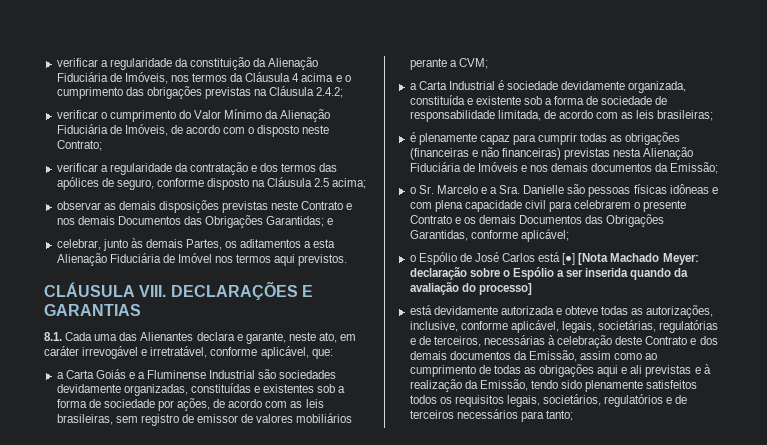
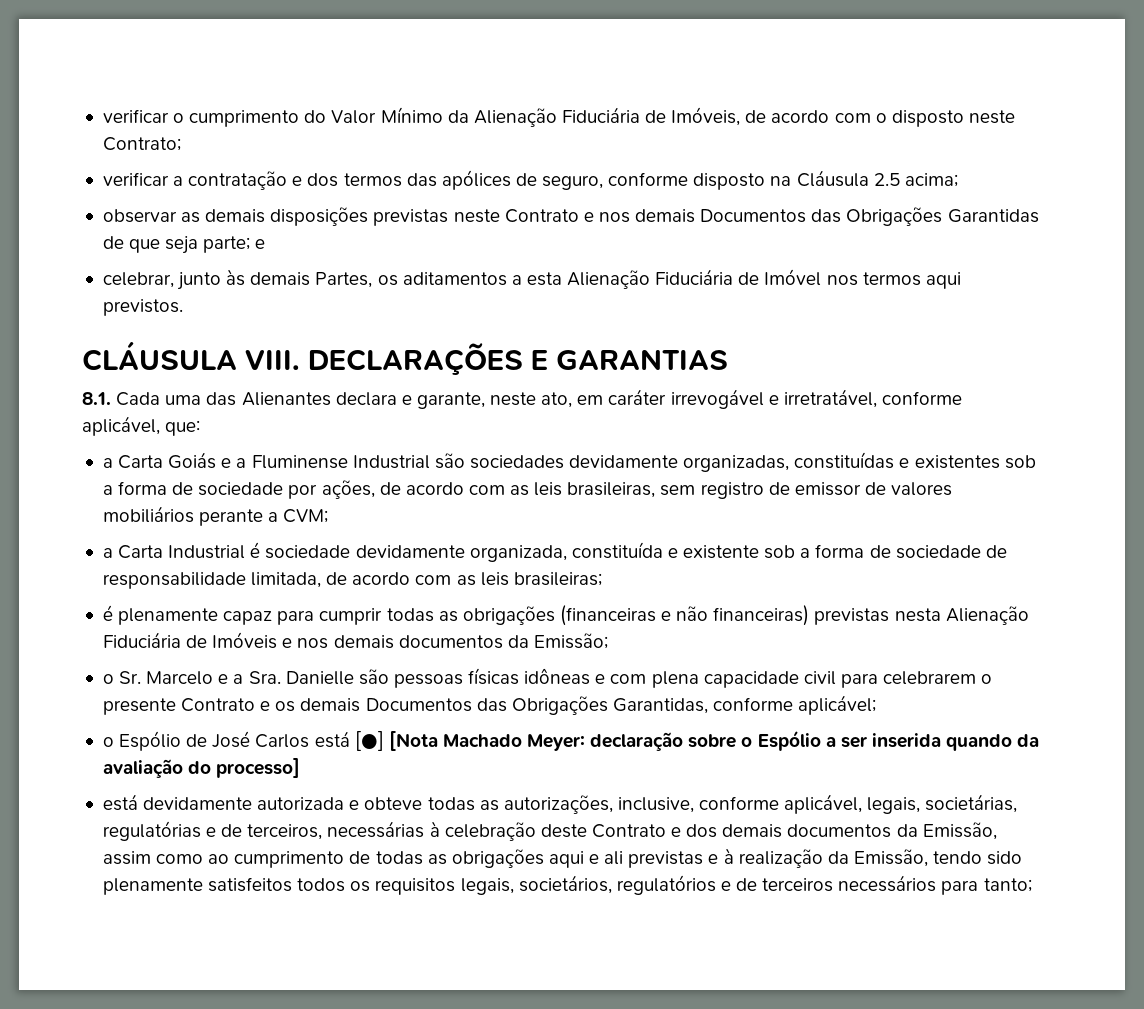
- verificar a regularidade da constituição da Alienação Fiduciária de Imóveis, nos termos da Cláusula 4 acima e o cumprimento das obrigações previstas na Cláusula 2.4.2;
- verificar a regularidade da contratação e dos termos das apólices de seguro, conforme disposto na Cláusula 2.5 acima;
+ verificar a contratação e dos termos das apólices de seguro, conforme disposto na Cláusula 2.5 acima;
- observar as demais disposições previstas neste Contrato e nos demais Documentos das Obrigações Garantidas; e
+ observar as demais disposições previstas neste Contrato e nos demais Documentos das Obrigações Garantidas de que seja parte; e

